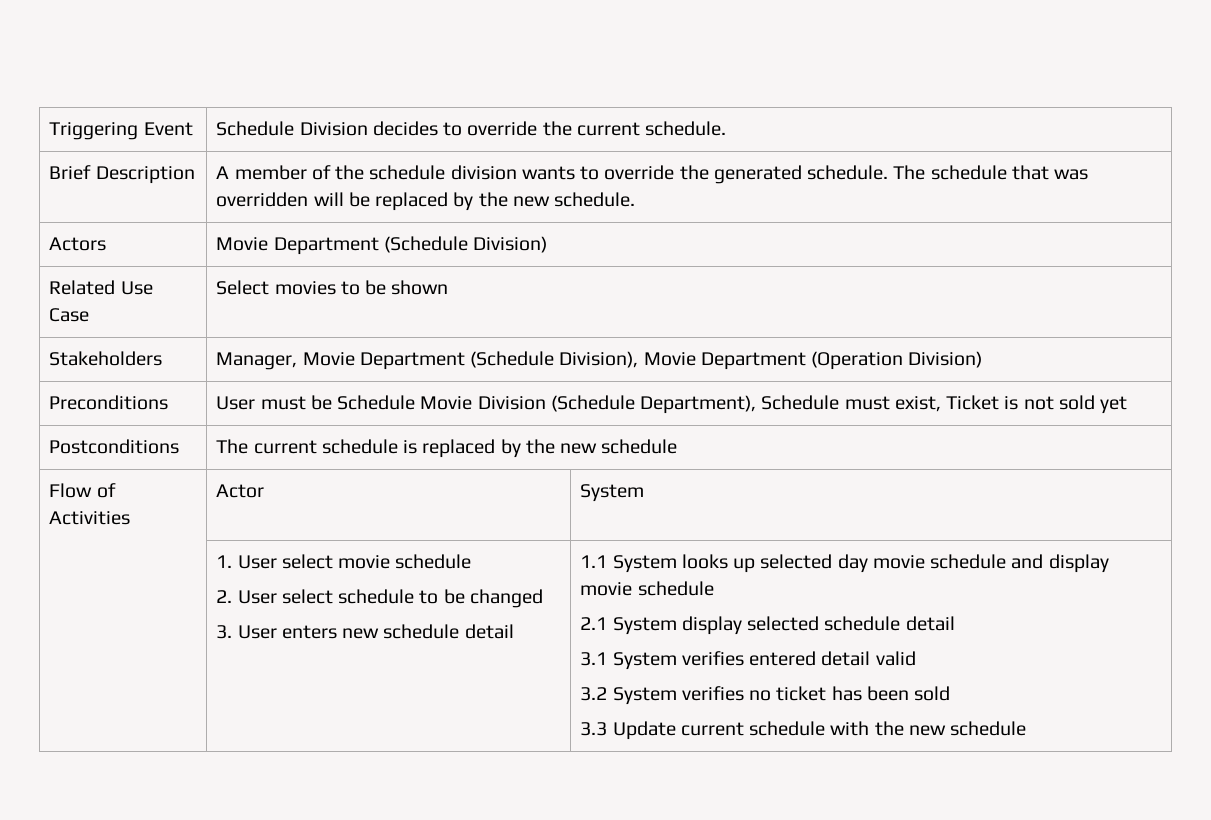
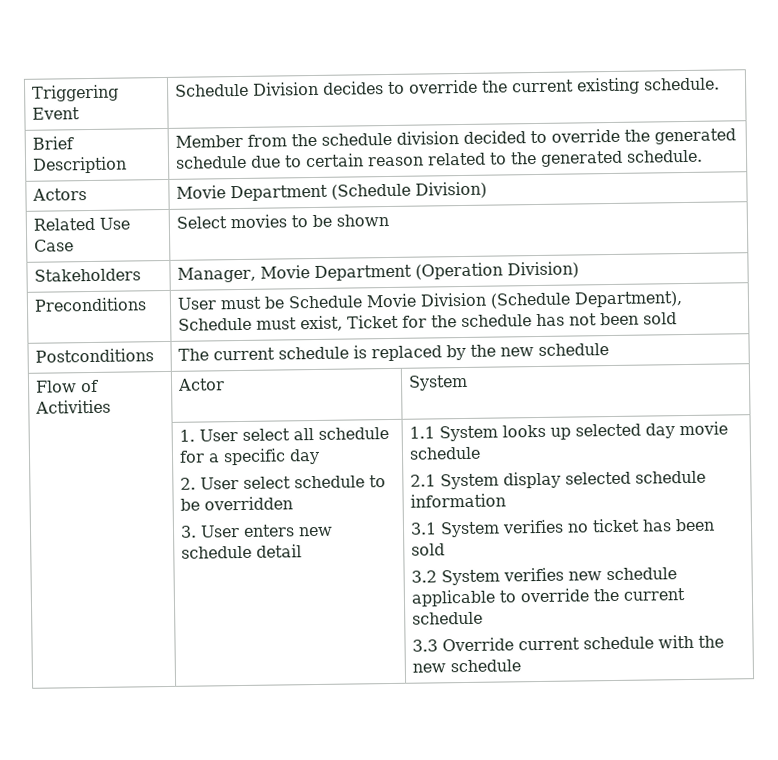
- Triggering Event | Schedule Division decides to override the current schedule.
+ Triggering Event | Schedule Division decides to override the current existing schedule.
- Brief Description | A member of the schedule division wants to override the generated schedule. The schedule that was overridden will be replaced by the new schedule.
+ Brief Description | Member from the schedule division decided to override the generated schedule due to certain reason related to the generated schedule.
- Stakeholders | Manager, Movie Department (Schedule Division), Movie Department (Operation Division)
+ Stakeholders | Manager, Movie Department (Operation Division)
- Preconditions | User must be Schedule Movie Division (Schedule Department), Schedule must exist, Ticket is not sold yet
+ Preconditions | User must be Schedule Movie Division (Schedule Department), Schedule must exist, Ticket for the schedule has not been sold
- 1. User select movie schedule
+ 1. User select all schedule for a specific day
- 2. User select schedule to be changed
+ 2. User select schedule to be overridden
- 1.1 System looks up selected day movie schedule and display movie schedule
+ 1.1 System looks up selected day movie schedule
- 2.1 System display selected schedule detail
+ 2.1 System display selected schedule information
- 3.1 System verifies entered detail valid
- 3.2 System verifies no ticket has been sold
+ 3.1 System verifies no ticket has been sold
+ 3.2 System verifies new schedule applicable to override the current schedule
- 3.3 Update current schedule with the new schedule
+ 3.3 Override current schedule with the new schedule

